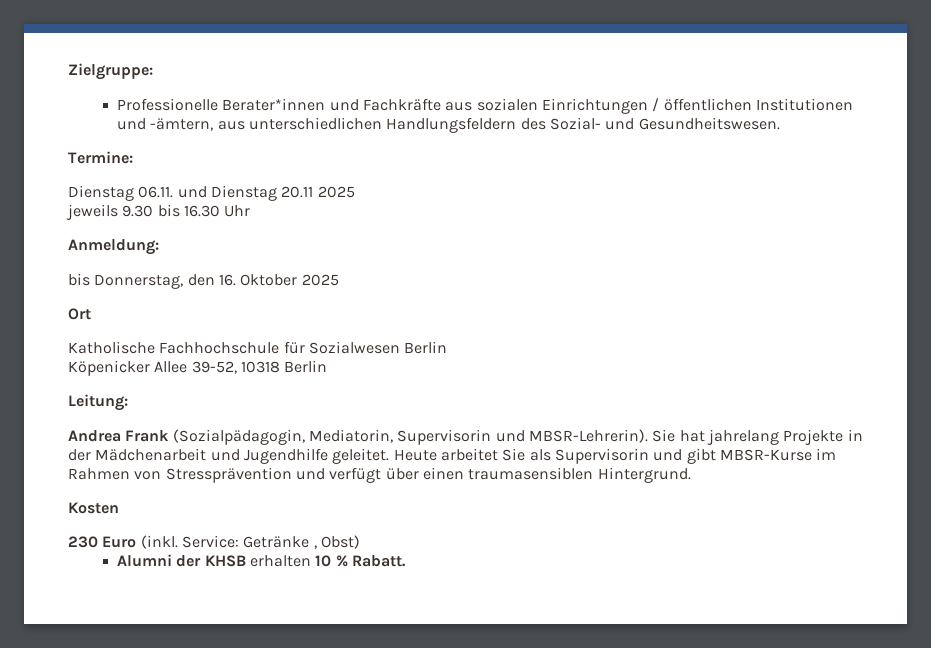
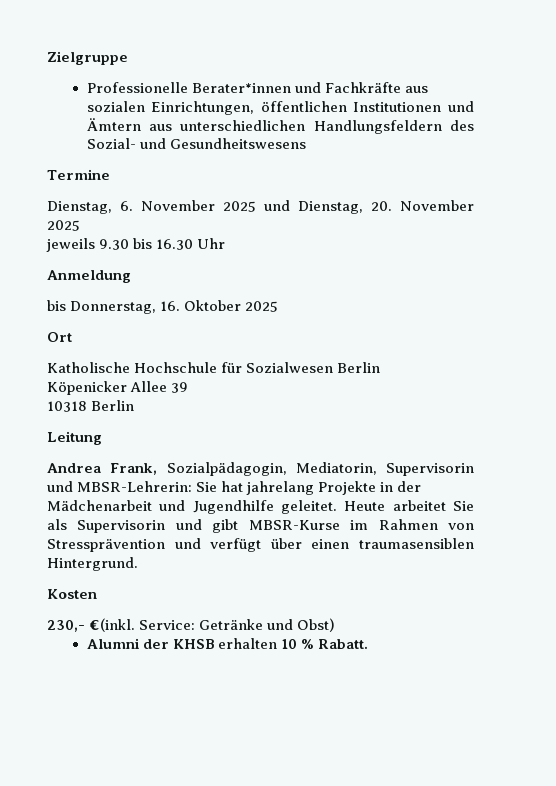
- Zielgruppe:
+ Zielgruppe
- Professionelle Berater*innen und Fachkräfte aus sozialen Einrichtungen / öffentlichen Institutionen und -ämtern, aus unterschiedlichen Handlungsfeldern des Sozial- und Gesundheitswesen.
- Termine:
- Dienstag 06.11. und Dienstag 20.11 2025
+ Professionelle Berater*innen und Fachkräfte aus sozialen Einrichtungen, öffentlichen Institutionen und Ämtern aus unterschiedlichen Handlungsfeldern des Sozial- und Gesundheitswesens
+ Termine
+ Dienstag, 6. November 2025 und Dienstag, 20. November 2025
- Anmeldung:
+ Anmeldung
- bis Donnerstag, den 16. Oktober 2025
+ bis Donnerstag, 16. Oktober 2025
- Katholische Fachhochschule für Sozialwesen Berlin
+ Katholische Hochschule für Sozialwesen Berlin
- Köpenicker Allee 39-52, 10318 Berlin
+ Köpenicker Allee 39
+ 10318 Berlin
- Leitung:
+ Leitung
- Andrea Frank (Sozialpädagogin, Mediatorin, Supervisorin und MBSR-Lehrerin). Sie hat jahrelang Projekte in der Mädchenarbeit und Jugendhilfe geleitet.
+ Andrea Frank, Sozialpädagogin, Mediatorin, Supervisorin und MBSR-Lehrerin: Sie hat jahrelang Projekte in der Mädchenarbeit und Jugendhilfe geleitet.
- 230 Euro (inkl.
+ 230,- €(inkl.
- Service: Getränke , Obst)
+ Service: Getränke und Obst)

